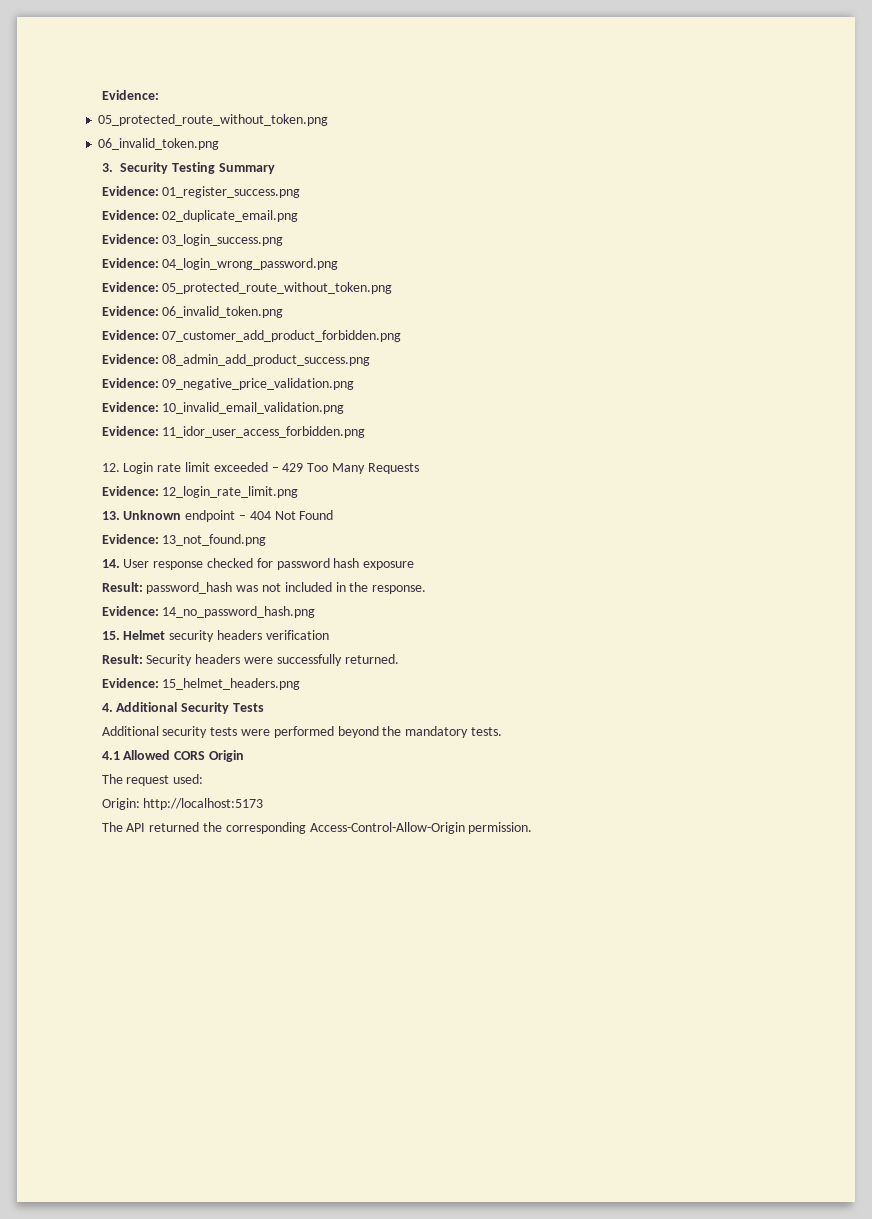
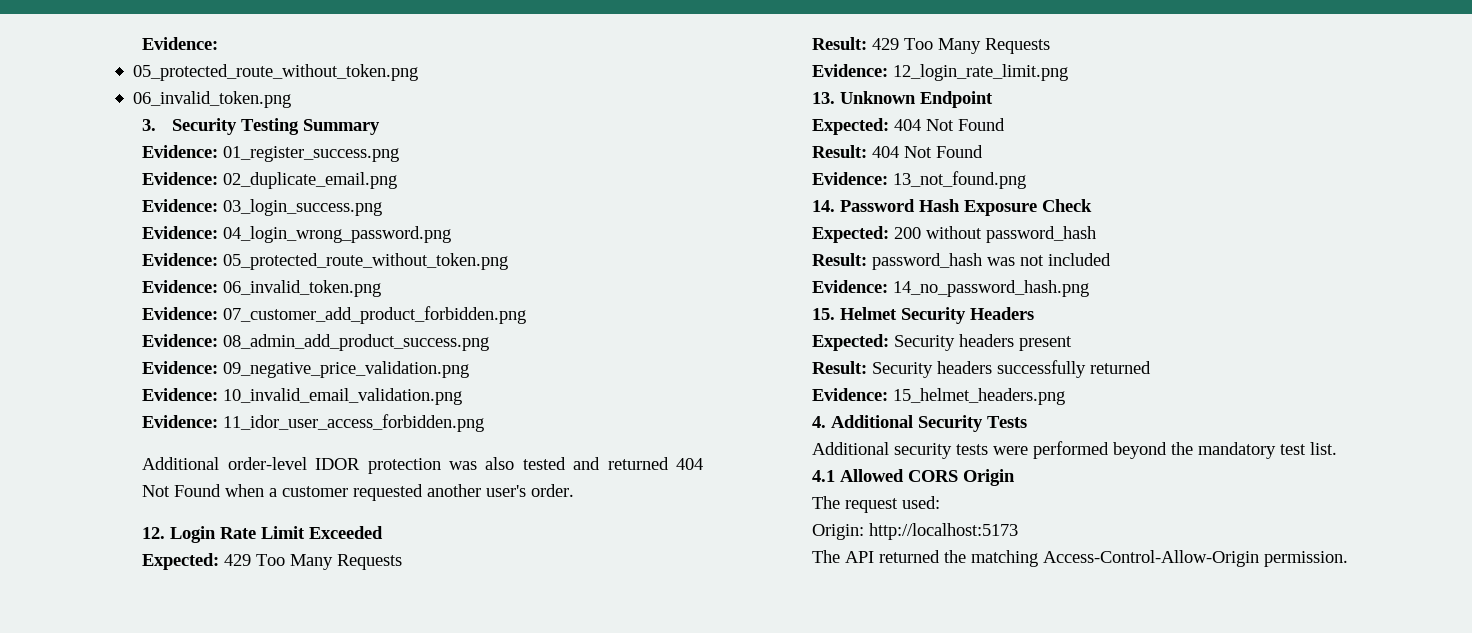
- 12. Login rate limit exceeded – 429 Too Many Requests
+ Additional order-level IDOR protection was also tested and returned 404 Not Found when a customer requested another user's order.
+ 12. Login Rate Limit Exceeded
+ Expected: 429 Too Many Requests
+ Result: 429 Too Many Requests
- 13. Unknown endpoint – 404 Not Found
+ 13. Unknown Endpoint
+ Expected: 404 Not Found
+ Result: 404 Not Found
- 14. User response checked for password hash exposure
+ 14. Password Hash Exposure Check
+ Expected: 200 without password_hash
- Result: password_hash was not included in the response.
+ Result: password_hash was not included
- 15. Helmet security headers verification
+ 15. Helmet Security Headers
+ Expected: Security headers present
- Result: Security headers were successfully returned.
+ Result: Security headers successfully returned
- Additional security tests were performed beyond the mandatory tests.
+ Additional security tests were performed beyond the mandatory test list.
- The API returned the corresponding Access-Control-Allow-Origin permission.
+ The API returned the matching Access-Control-Allow-Origin permission.

